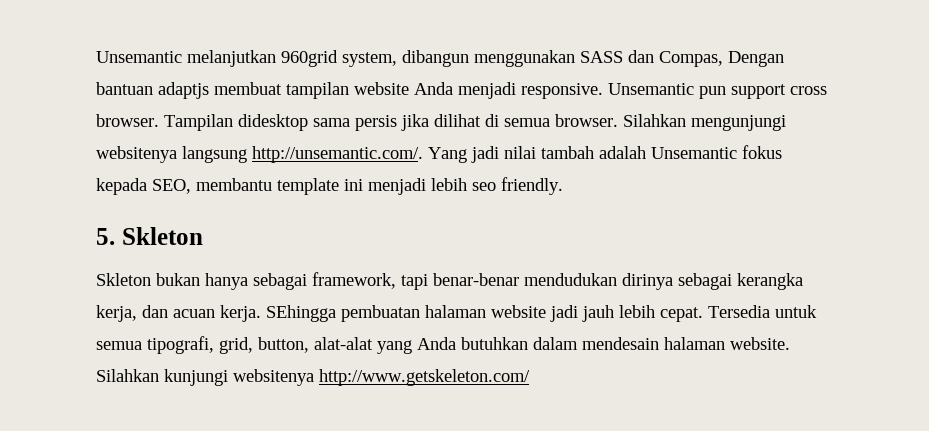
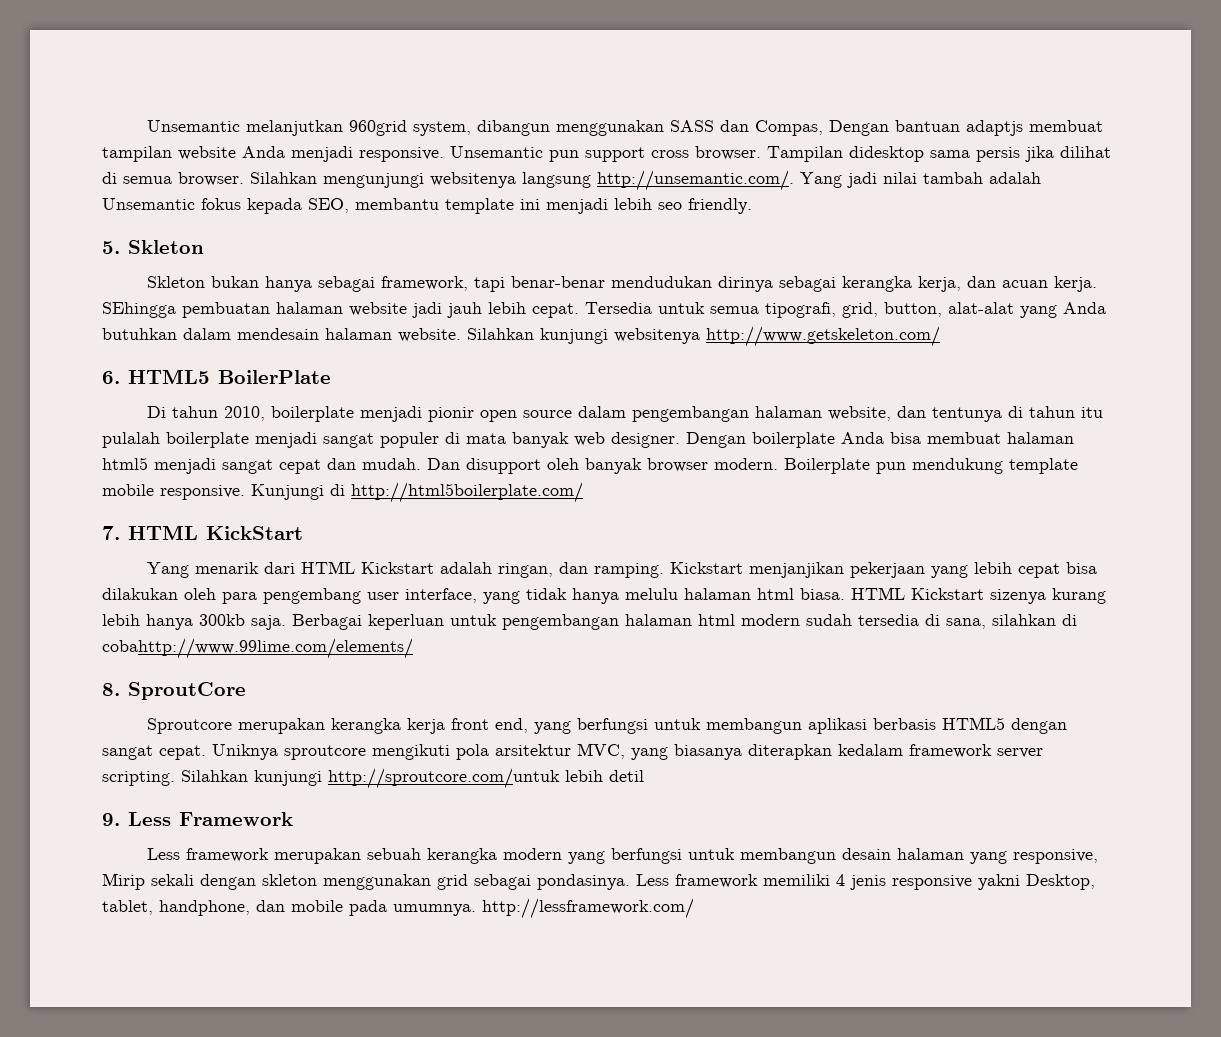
+ 6. HTML5 BoilerPlate
+ Di tahun 2010, boilerplate menjadi pionir open source dalam pengembangan halaman website, dan tentunya di tahun itu pulalah boilerplate menjadi sangat populer di mata banyak web designer. Dengan boilerplate Anda bisa membuat halaman html5 menjadi sangat cepat dan mudah. Dan disupport oleh banyak browser modern. Boilerplate pun mendukung template mobile responsive. Kunjungi di http://html5boilerplate.com/
+ 7. HTML KickStart
+ Yang menarik dari HTML Kickstart adalah ringan, dan ramping. Kickstart menjanjikan pekerjaan yang lebih cepat bisa dilakukan oleh para pengembang user interface, yang tidak hanya melulu halaman html biasa. HTML Kickstart sizenya kurang lebih hanya 300kb saja. Berbagai keperluan untuk pengembangan halaman html modern sudah tersedia di sana, silahkan di cobahttp://www.99lime.com/elements/
+ 8. SproutCore
+ Sproutcore merupakan kerangka kerja front end, yang berfungsi untuk membangun aplikasi berbasis HTML5 dengan sangat cepat. Uniknya sproutcore mengikuti pola arsitektur MVC, yang biasanya diterapkan kedalam framework server scripting. Silahkan kunjungi http://sproutcore.com/untuk lebih detil
+ 9. Less Framework
+ Less framework merupakan sebuah kerangka modern yang berfungsi untuk membangun desain halaman yang responsive, Mirip sekali dengan skleton menggunakan grid sebagai pondasinya. Less framework memiliki 4 jenis responsive yakni Desktop, tablet, handphone, dan mobile pada umumnya. http://lessframework.com/

